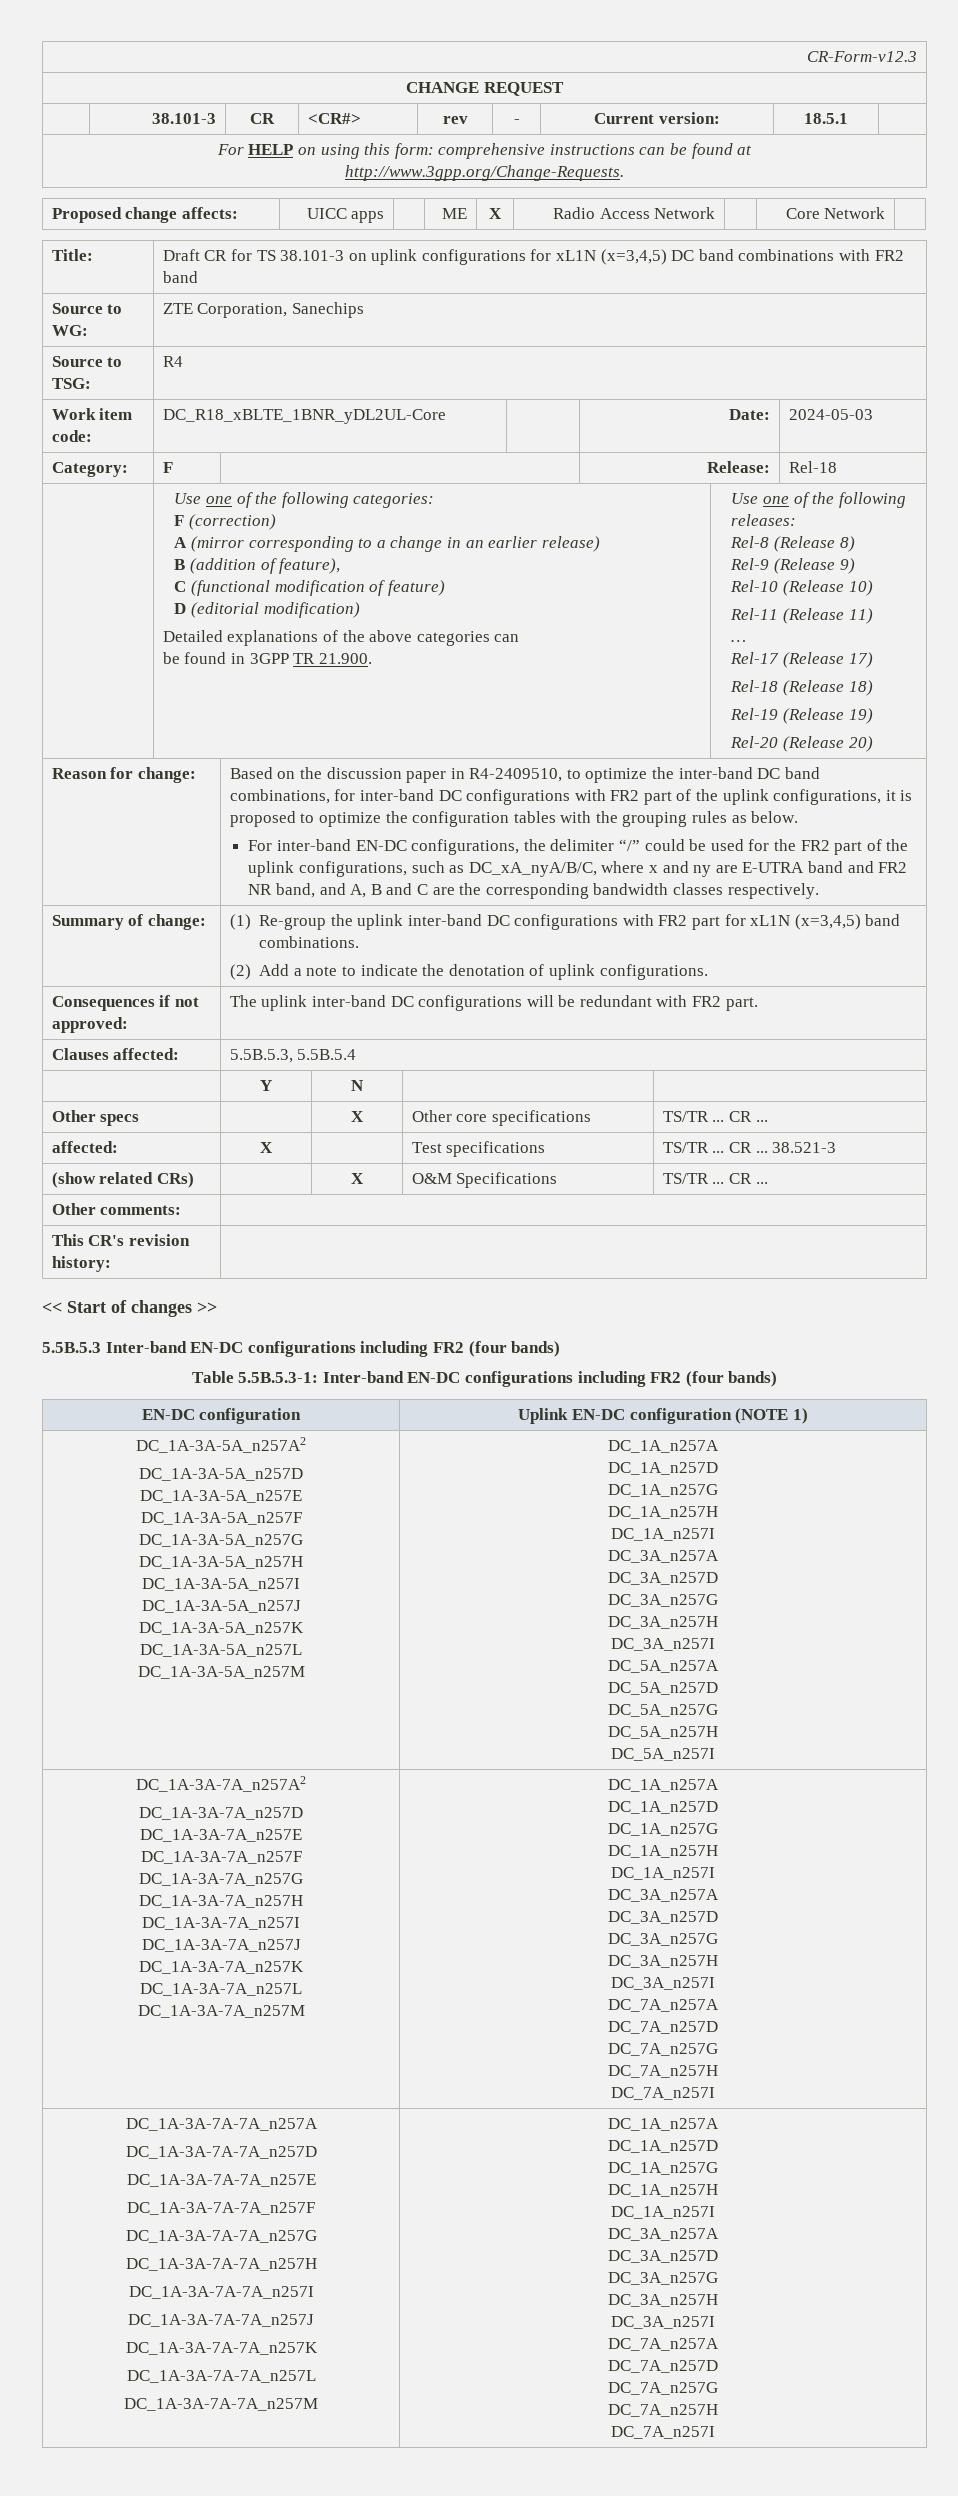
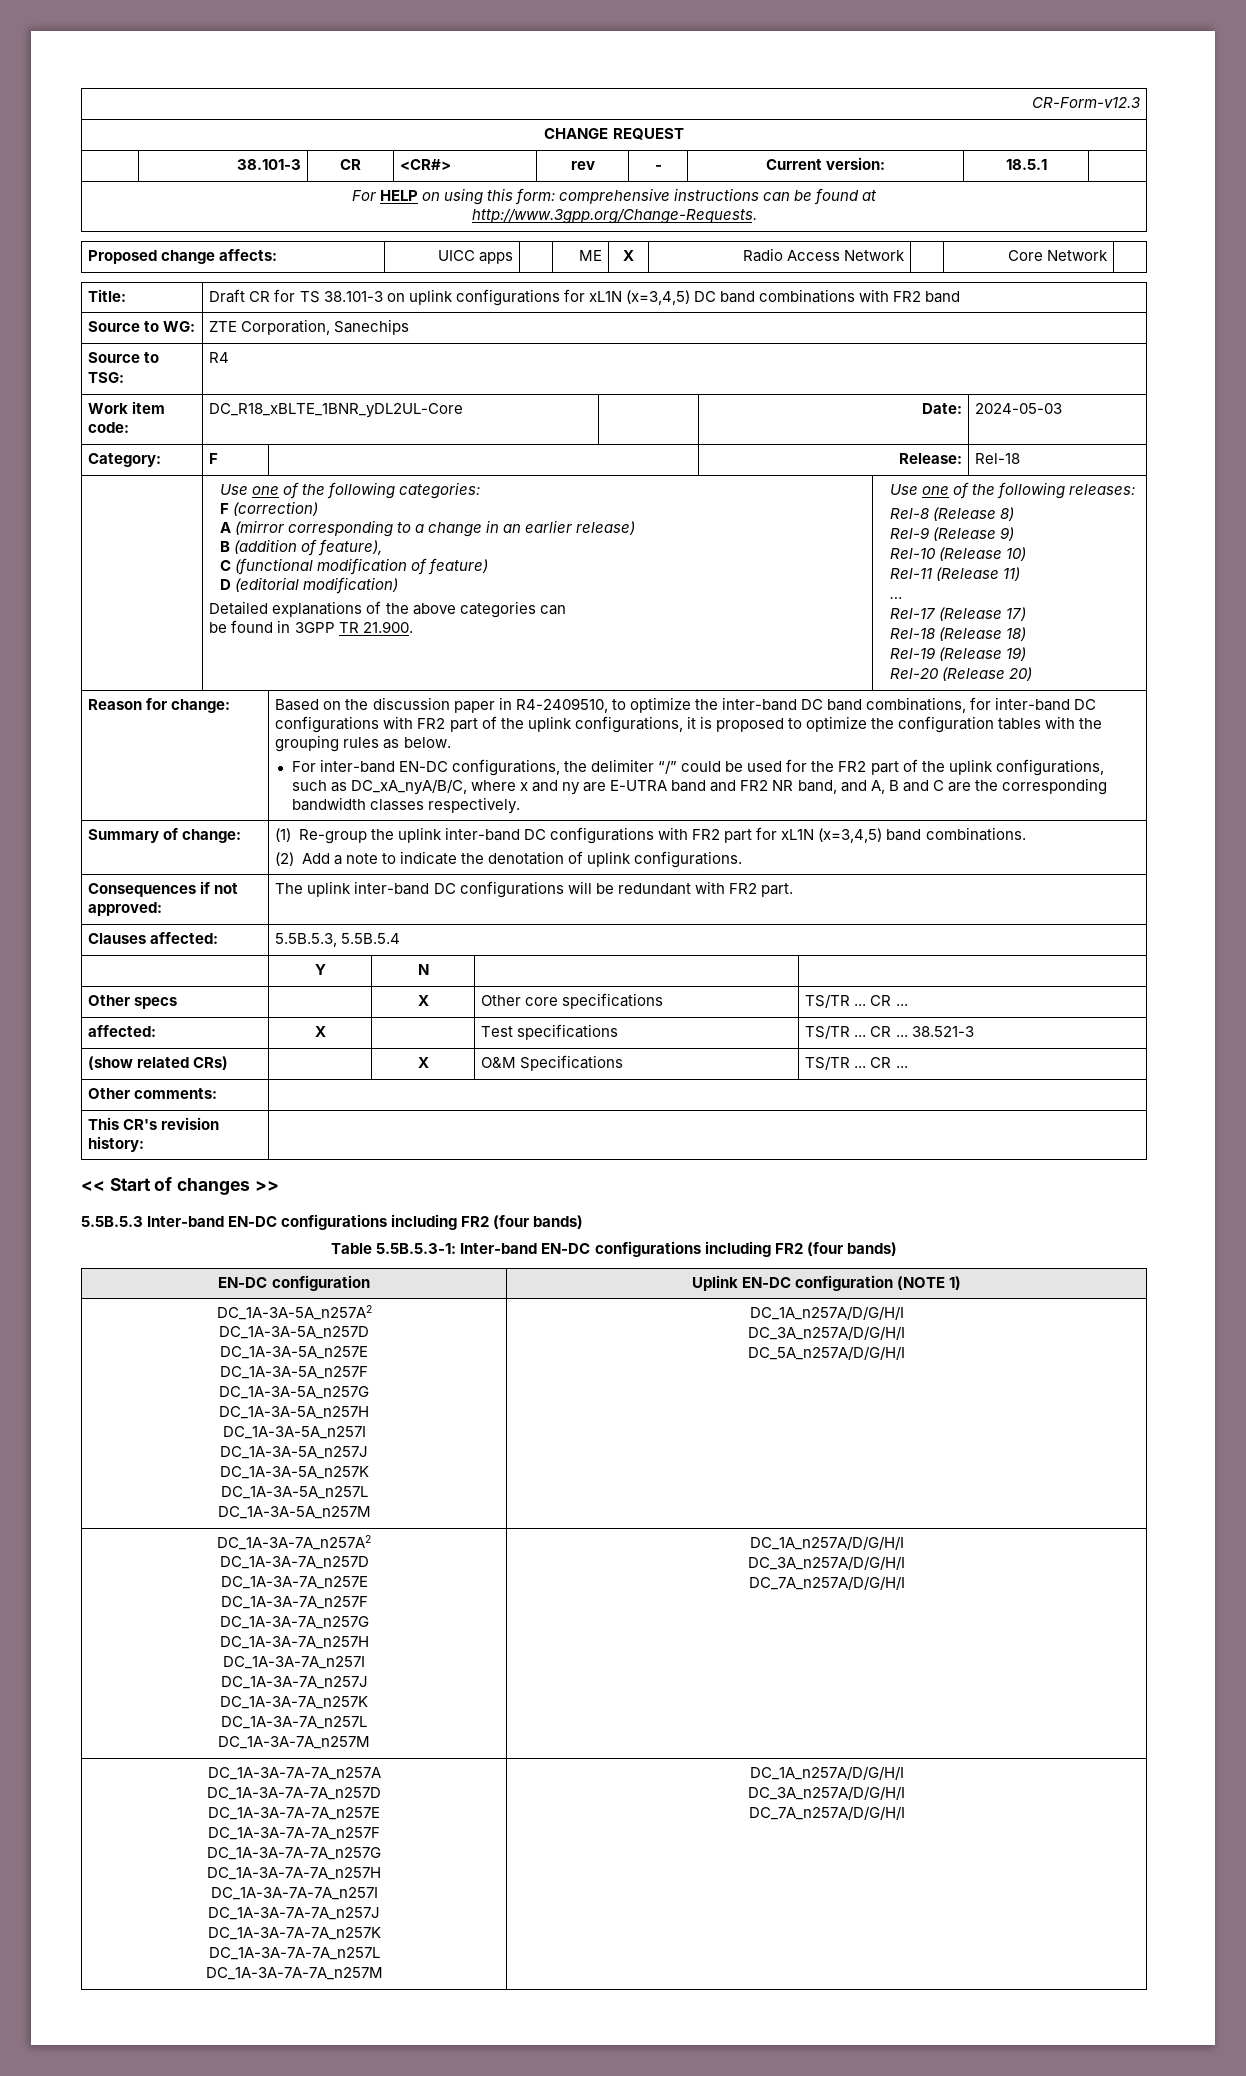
  DC_1A-3A-5A_n257A2
  DC_1A-3A-5A_n257D
  DC_1A-3A-5A_n257E
  DC_1A-3A-5A_n257F
  DC_1A-3A-5A_n257G
  DC_1A-3A-5A_n257H
  DC_1A-3A-5A_n257I
  DC_1A-3A-5A_n257J
  DC_1A-3A-5A_n257K
  DC_1A-3A-5A_n257L
- DC_1A-3A-5A_n257M | DC_1A_n257A
- DC_1A_n257D
- DC_1A_n257G
- DC_1A_n257H
- DC_1A_n257I
- DC_3A_n257A
- DC_3A_n257D
- DC_3A_n257G
- DC_3A_n257H
- DC_3A_n257I
- DC_5A_n257A
- DC_5A_n257D
- DC_5A_n257G
- DC_5A_n257H
- DC_5A_n257I
+ DC_1A-3A-5A_n257M | DC_1A_n257A/D/G/H/I
+ DC_3A_n257A/D/G/H/I
+ DC_5A_n257A/D/G/H/I
  DC_1A-3A-7A_n257A2
  DC_1A-3A-7A_n257D
  DC_1A-3A-7A_n257E
  DC_1A-3A-7A_n257F
  DC_1A-3A-7A_n257G
  DC_1A-3A-7A_n257H
  DC_1A-3A-7A_n257I
  DC_1A-3A-7A_n257J
  DC_1A-3A-7A_n257K
  DC_1A-3A-7A_n257L
- DC_1A-3A-7A_n257M | DC_1A_n257A
- DC_1A_n257D
- DC_1A_n257G
- DC_1A_n257H
- DC_1A_n257I
- DC_3A_n257A
- DC_3A_n257D
- DC_3A_n257G
- DC_3A_n257H
- DC_3A_n257I
- DC_7A_n257A
- DC_7A_n257D
- DC_7A_n257G
- DC_7A_n257H
- DC_7A_n257I
+ DC_1A-3A-7A_n257M | DC_1A_n257A/D/G/H/I
+ DC_3A_n257A/D/G/H/I
+ DC_7A_n257A/D/G/H/I
  DC_1A-3A-7A-7A_n257A
  DC_1A-3A-7A-7A_n257D
  DC_1A-3A-7A-7A_n257E
  DC_1A-3A-7A-7A_n257F
  DC_1A-3A-7A-7A_n257G
  DC_1A-3A-7A-7A_n257H
  DC_1A-3A-7A-7A_n257I
  DC_1A-3A-7A-7A_n257J
  DC_1A-3A-7A-7A_n257K
  DC_1A-3A-7A-7A_n257L
- DC_1A-3A-7A-7A_n257M | DC_1A_n257A
- DC_1A_n257D
- DC_1A_n257G
- DC_1A_n257H
- DC_1A_n257I
- DC_3A_n257A
- DC_3A_n257D
- DC_3A_n257G
- DC_3A_n257H
- DC_3A_n257I
- DC_7A_n257A
- DC_7A_n257D
- DC_7A_n257G
- DC_7A_n257H
- DC_7A_n257I
+ DC_1A-3A-7A-7A_n257M | DC_1A_n257A/D/G/H/I
+ DC_3A_n257A/D/G/H/I
+ DC_7A_n257A/D/G/H/I

